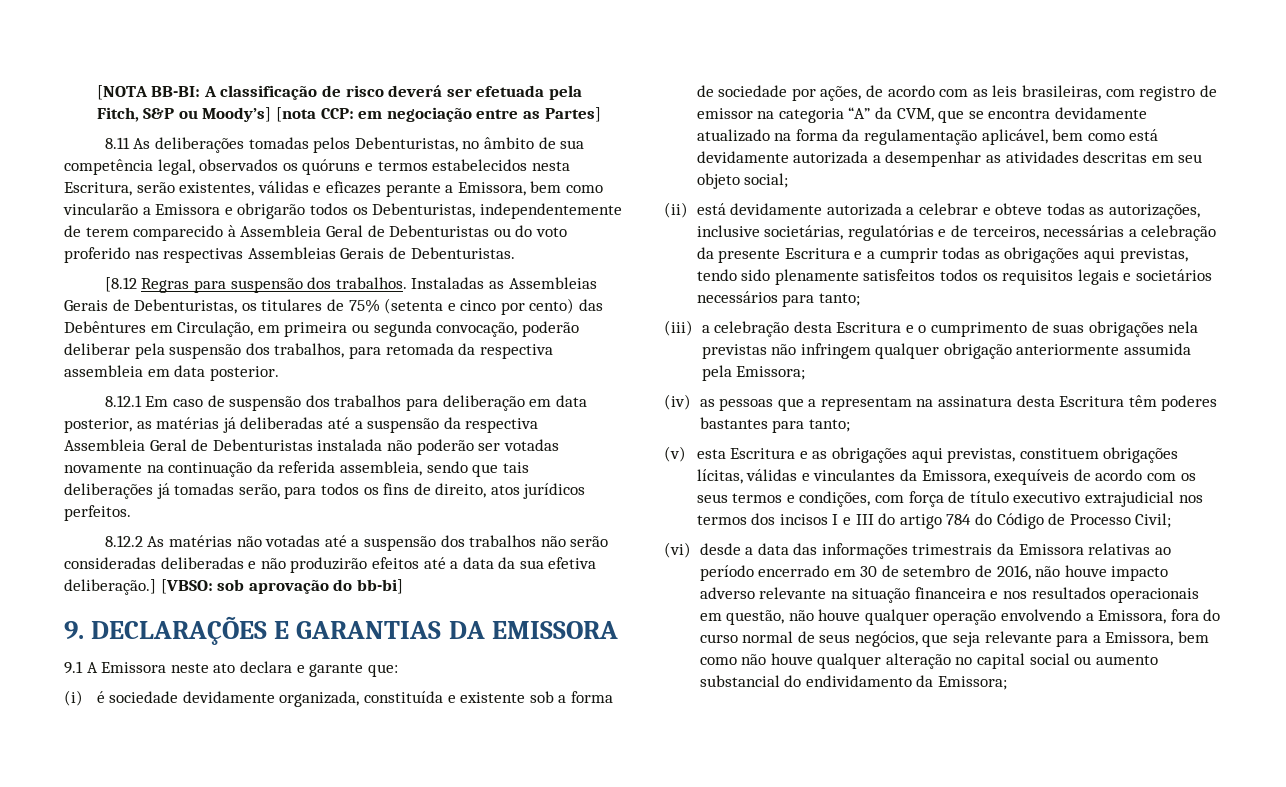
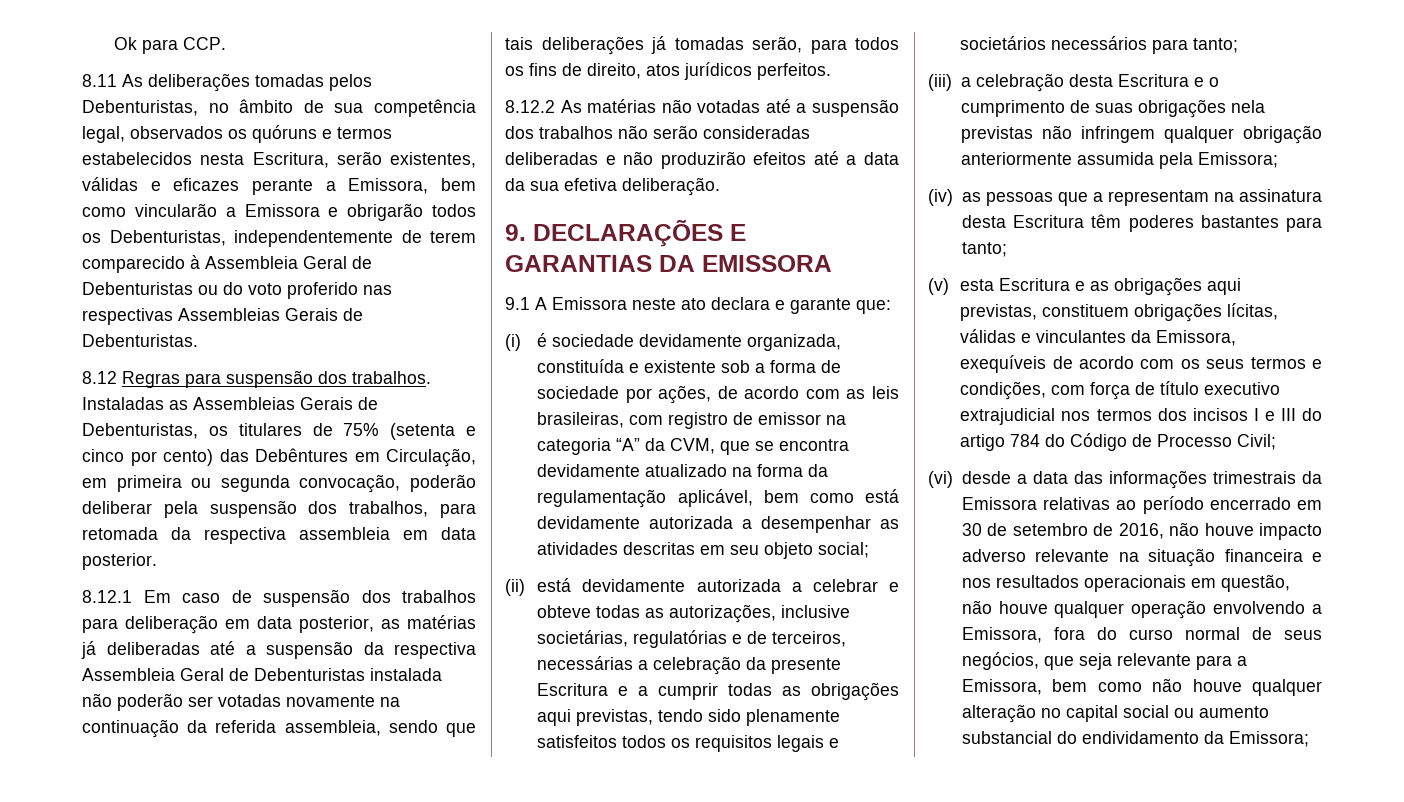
- [NOTA BB-BI: A classificação de risco deverá ser efetuada pela Fitch, S&P ou Moody’s] [nota CCP: em negociação entre as Partes]
+ Ok para CCP.
- [8.12 Regras para suspensão dos trabalhos.
+ 8.12 Regras para suspensão dos trabalhos.
- 8.12.2 As matérias não votadas até a suspensão dos trabalhos não serão consideradas deliberadas e não produzirão efeitos até a data da sua efetiva deliberação.] [VBSO: sob aprovação do bb-bi]
+ 8.12.2 As matérias não votadas até a suspensão dos trabalhos não serão consideradas deliberadas e não produzirão efeitos até a data da sua efetiva deliberação.

